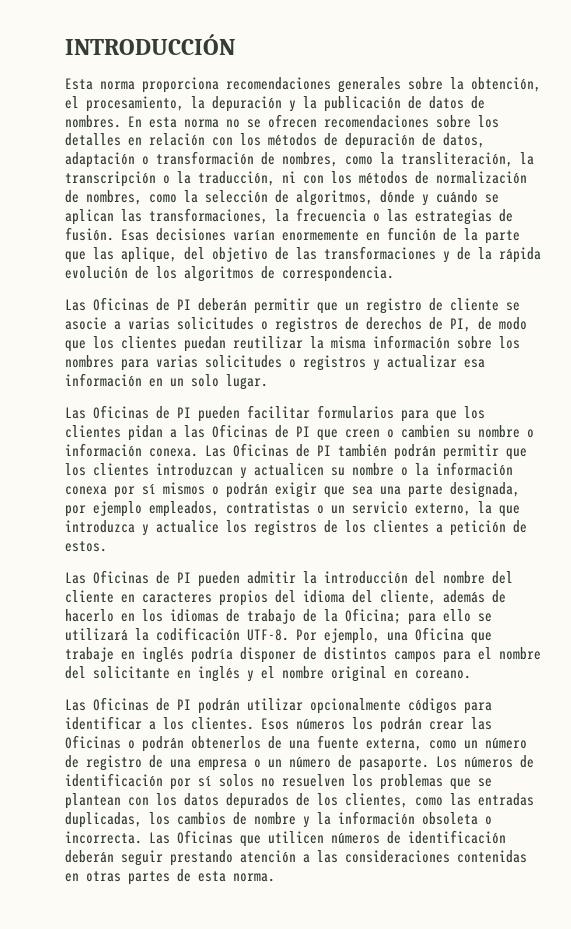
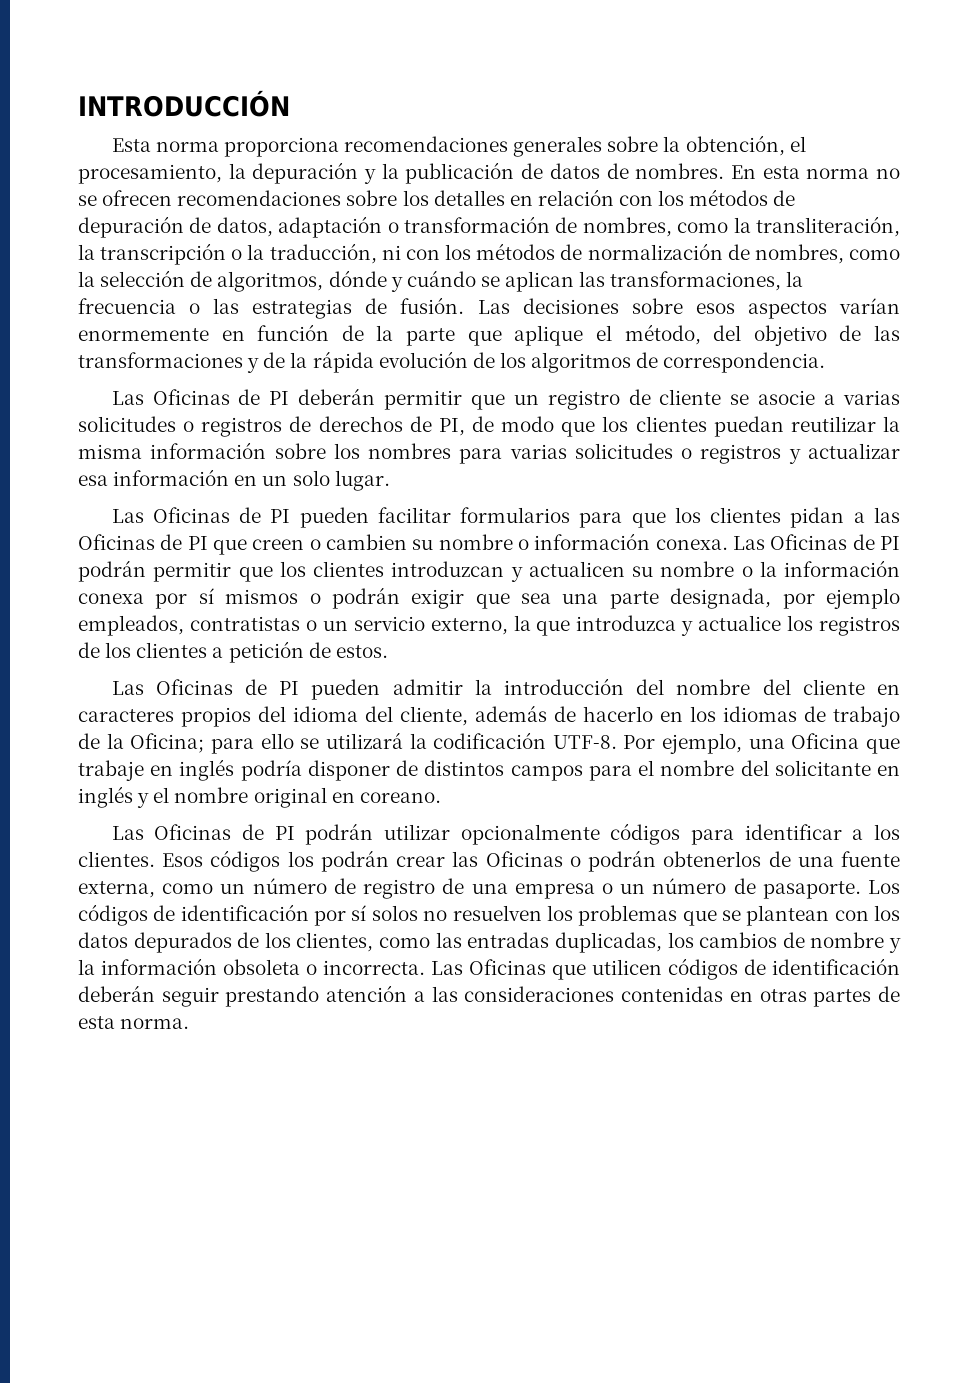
- Esas decisiones varían enormemente en función de la parte que las aplique, del objetivo de las transformaciones y de la rápida evolución de los algoritmos de correspondencia.
+ Las decisiones sobre esos aspectos varían enormemente en función de la parte que aplique el método, del objetivo de las transformaciones y de la rápida evolución de los algoritmos de correspondencia.
- Las Oficinas de PI también podrán permitir que los clientes introduzcan y actualicen su nombre o la información conexa por sí mismos o podrán exigir que sea una parte designada, por ejemplo empleados, contratistas o un servicio externo, la que introduzca y actualice los registros de los clientes a petición de estos.
+ Las Oficinas de PI podrán permitir que los clientes introduzcan y actualicen su nombre o la información conexa por sí mismos o podrán exigir que sea una parte designada, por ejemplo empleados, contratistas o un servicio externo, la que introduzca y actualice los registros de los clientes a petición de estos.
- Esos números los podrán crear las Oficinas o podrán obtenerlos de una fuente externa, como un número de registro de una empresa o un número de pasaporte.
+ Esos códigos los podrán crear las Oficinas o podrán obtenerlos de una fuente externa, como un número de registro de una empresa o un número de pasaporte.
- Los números de identificación por sí solos no resuelven los problemas que se plantean con los datos depurados de los clientes, como las entradas duplicadas, los cambios de nombre y la información obsoleta o incorrecta.
+ Los códigos de identificación por sí solos no resuelven los problemas que se plantean con los datos depurados de los clientes, como las entradas duplicadas, los cambios de nombre y la información obsoleta o incorrecta.
- Las Oficinas que utilicen números de identificación deberán seguir prestando atención a las consideraciones contenidas en otras partes de esta norma.
+ Las Oficinas que utilicen códigos de identificación deberán seguir prestando atención a las consideraciones contenidas en otras partes de esta norma.

